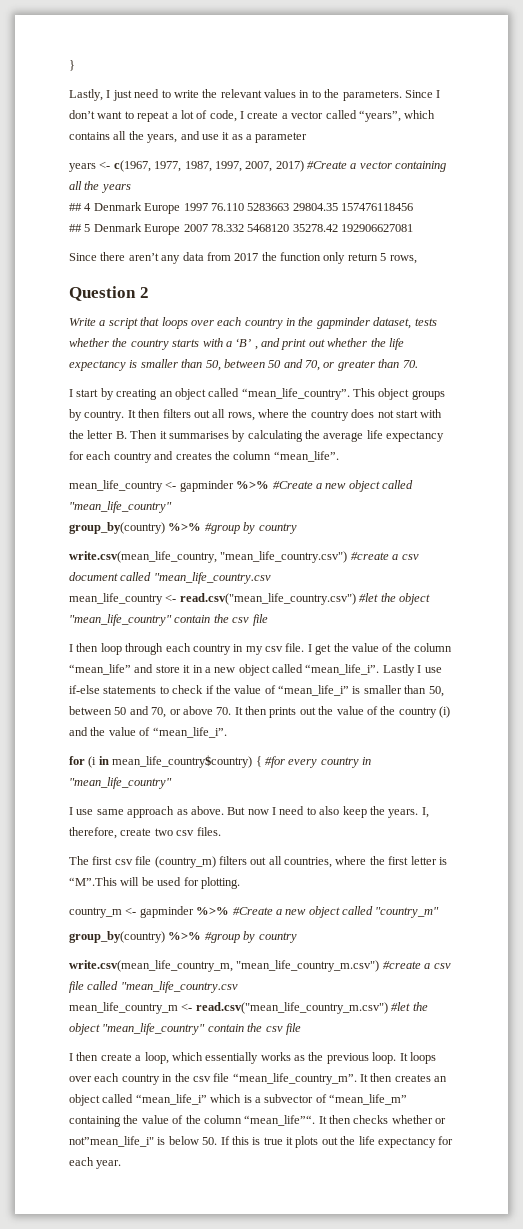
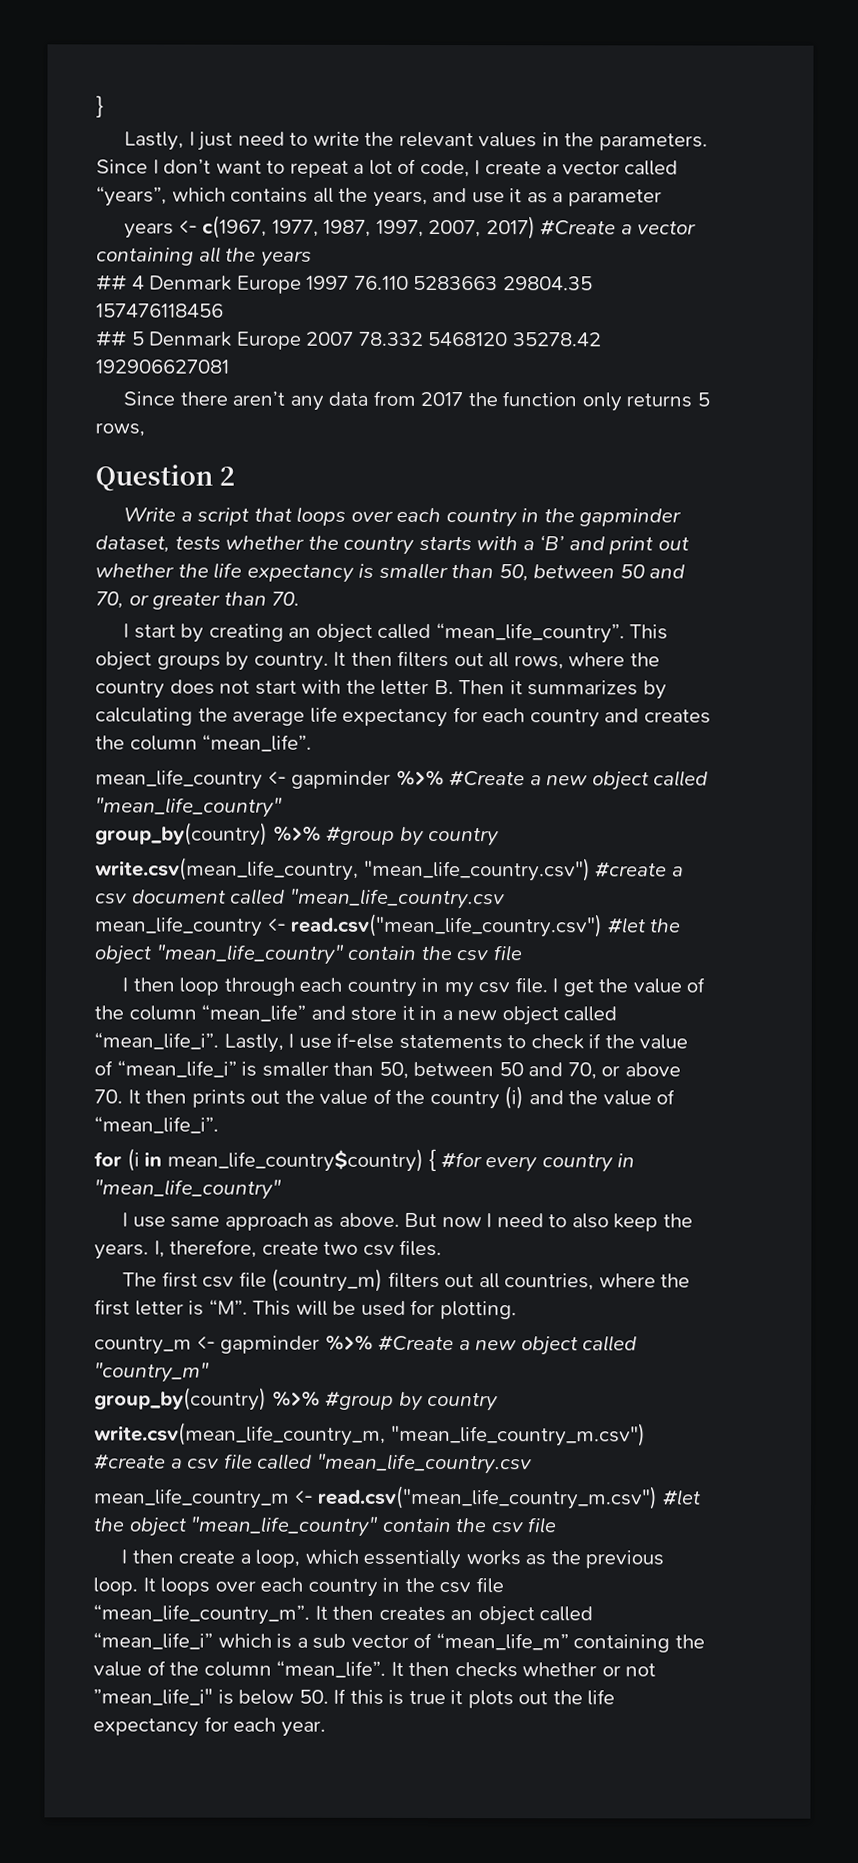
- Lastly, I just need to write the relevant values in to the parameters.
+ Lastly, I just need to write the relevant values in the parameters.
- Since there aren’t any data from 2017 the function only return 5 rows,
+ Since there aren’t any data from 2017 the function only returns 5 rows,
- Write a script that loops over each country in the gapminder dataset, tests whether the country starts with a ‘B’ , and print out whether the life expectancy is smaller than 50, between 50 and 70, or greater than 70.
+ Write a script that loops over each country in the gapminder dataset, tests whether the country starts with a ‘B’ and print out whether the life expectancy is smaller than 50, between 50 and 70, or greater than 70.
- It then filters out all rows, where the country does not start with the letter B. Then it summarises by calculating the average life expectancy for each country and creates the column “mean_life”.
+ It then filters out all rows, where the country does not start with the letter B. Then it summarizes by calculating the average life expectancy for each country and creates the column “mean_life”.
- Lastly I use if-else statements to check if the value of “mean_life_i” is smaller than 50, between 50 and 70, or above 70. It then prints out the value of the country (i) and the value of “mean_life_i”.
+ Lastly, I use if-else statements to check if the value of “mean_life_i” is smaller than 50, between 50 and 70, or above 70. It then prints out the value of the country (i) and the value of “mean_life_i”.
- The first csv file (country_m) filters out all countries, where the first letter is “M”.This will be used for plotting.
+ The first csv file (country_m) filters out all countries, where the first letter is “M”. This will be used for plotting.
- It then creates an object called “mean_life_i” which is a subvector of “mean_life_m” containing the value of the column “mean_life”“.
+ It then creates an object called “mean_life_i” which is a sub vector of “mean_life_m” containing the value of the column “mean_life”.
- It then checks whether or not”mean_life_i" is below 50. If this is true it plots out the life expectancy for each year.
+ It then checks whether or not ”mean_life_i" is below 50. If this is true it plots out the life expectancy for each year.

